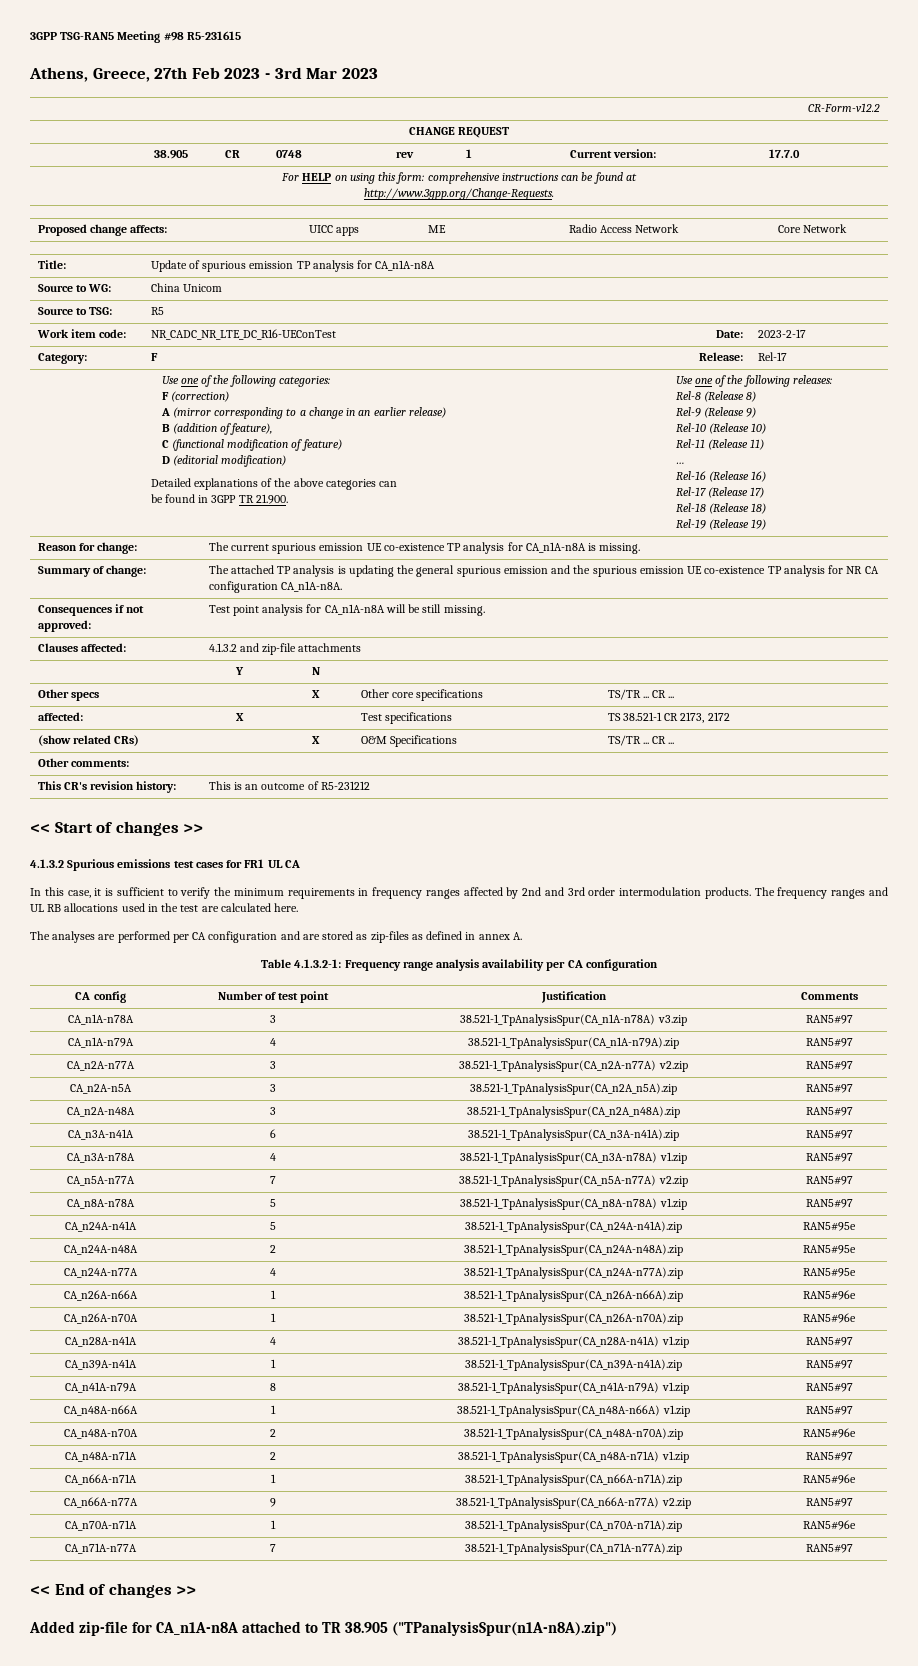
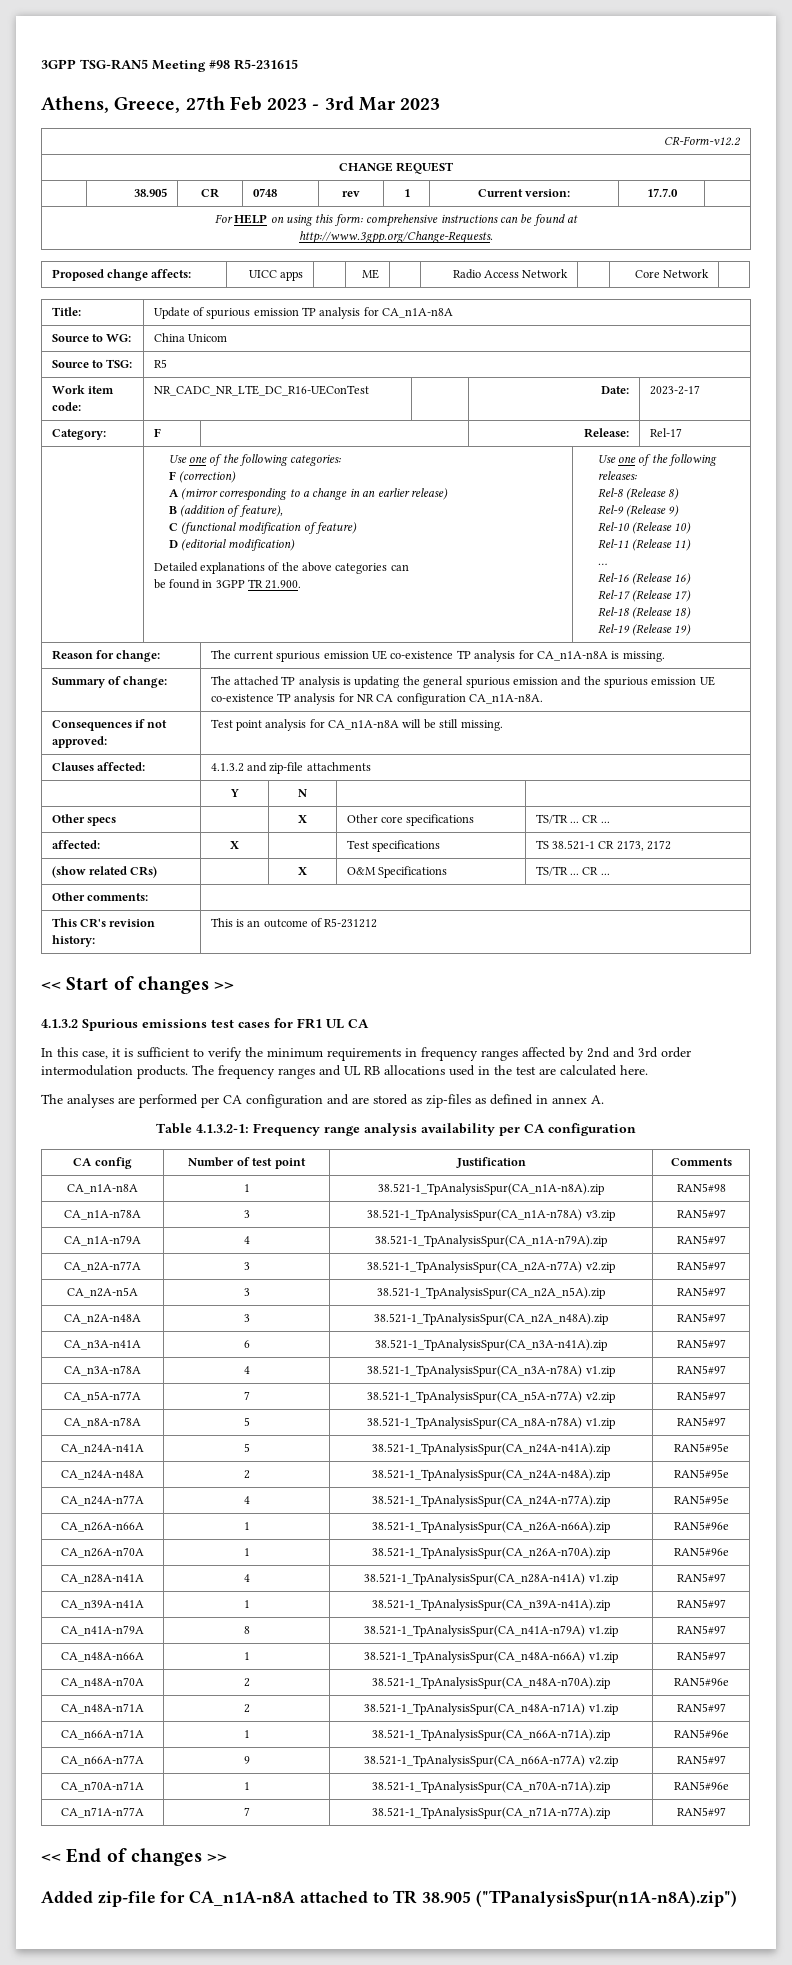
+ CA_n1A-n8A | 1 | 38.521-1_TpAnalysisSpur(CA_n1A-n8A).zip | RAN5#98

